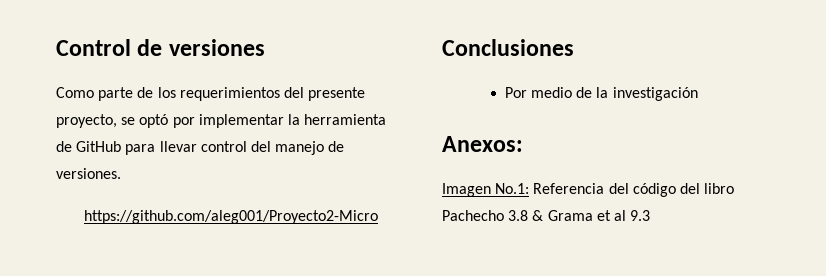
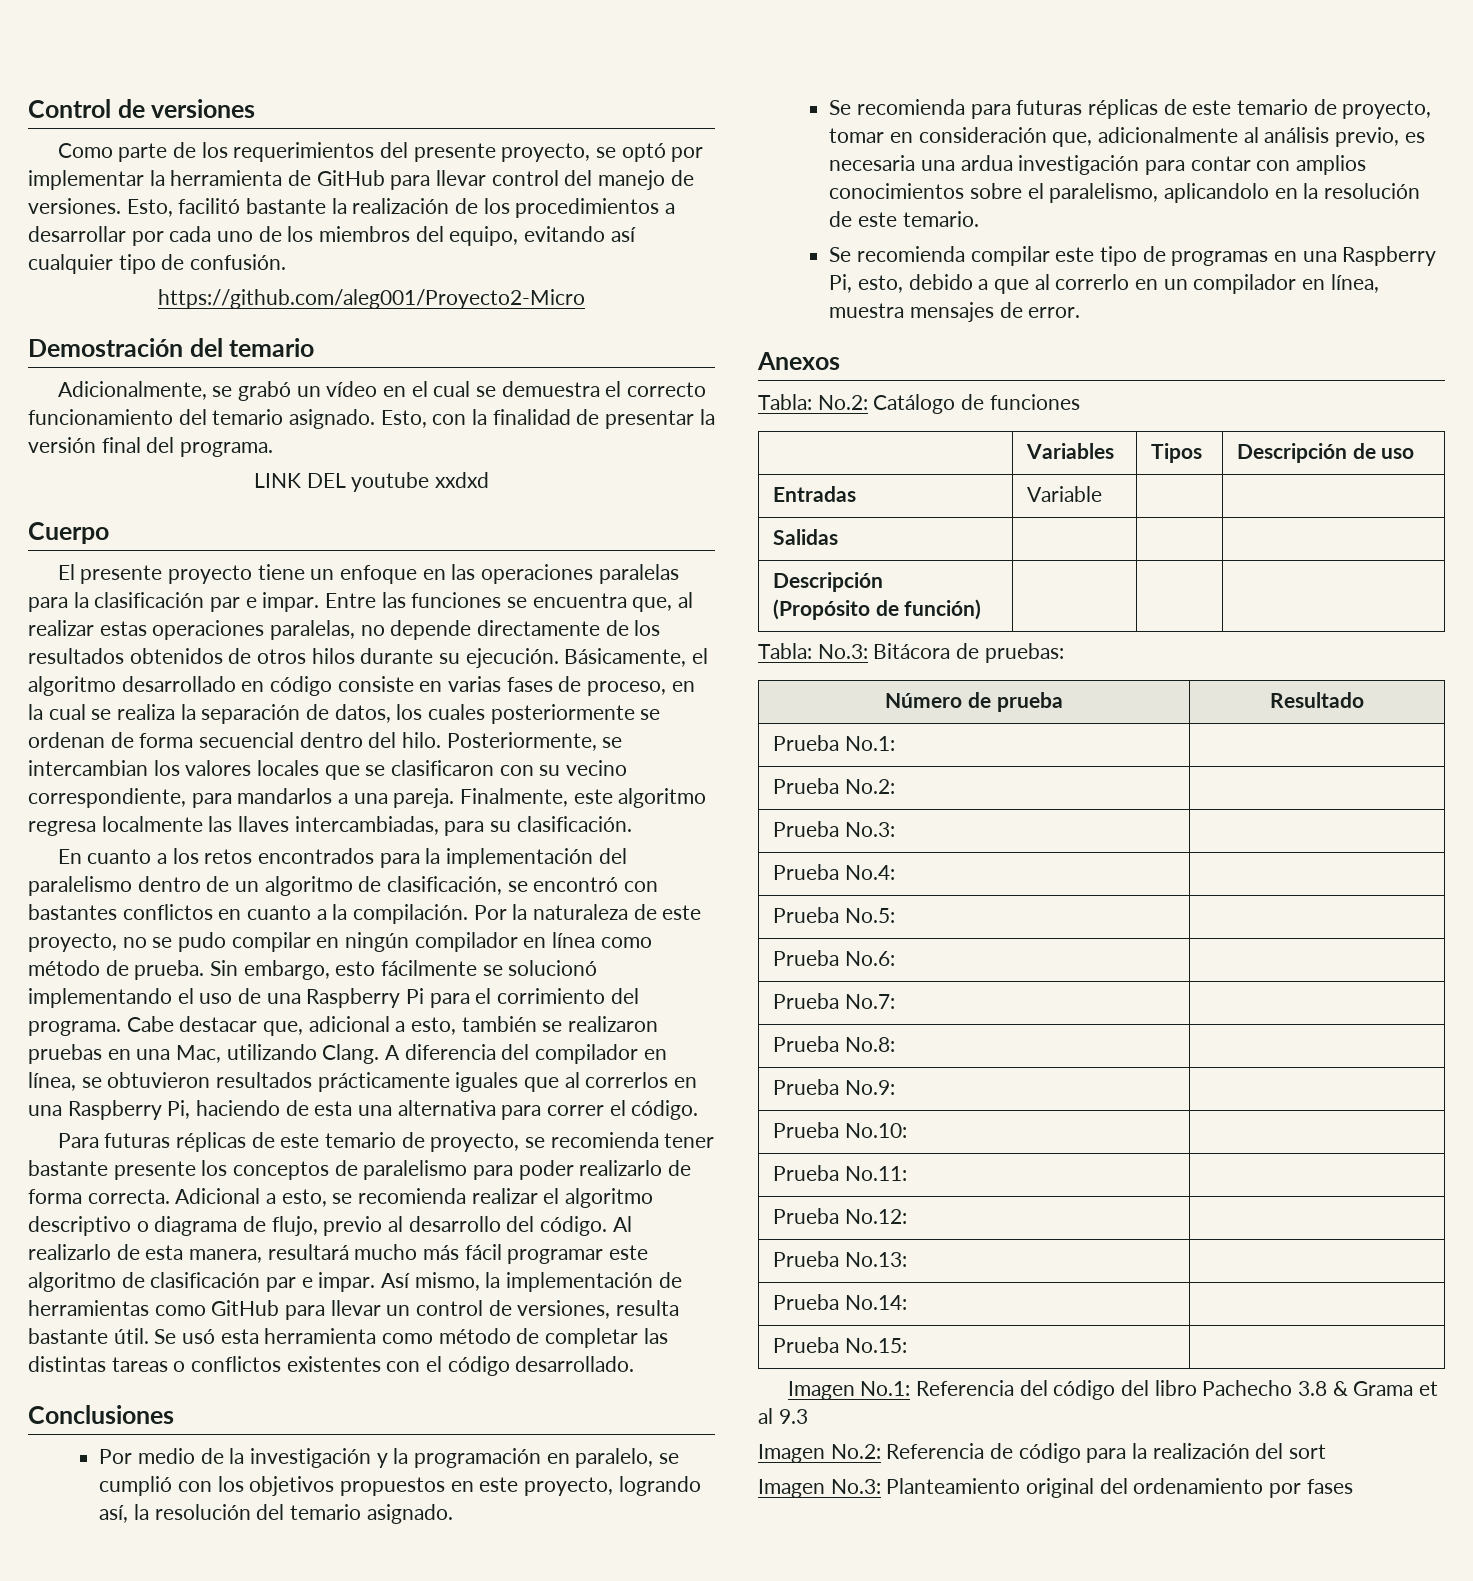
- Como parte de los requerimientos del presente proyecto, se optó por implementar la herramienta de GitHub para llevar control del manejo de versiones.
+ Como parte de los requerimientos del presente proyecto, se optó por implementar la herramienta de GitHub para llevar control del manejo de versiones. Esto, facilitó bastante la realización de los procedimientos a desarrollar por cada uno de los miembros del equipo, evitando así cualquier tipo de confusión.
  https://github.com/aleg001/Proyecto2-Micro
+ Demostración del temario
+ Adicionalmente, se grabó un vídeo en el cual se demuestra el correcto funcionamiento del temario asignado. Esto, con la finalidad de presentar la versión final del programa.
+ LINK DEL youtube xxdxd
+ Cuerpo
+ El presente proyecto tiene un enfoque en las operaciones paralelas para la clasificación par e impar. Entre las funciones se encuentra que, al realizar estas operaciones paralelas, no depende directamente de los resultados obtenidos de otros hilos durante su ejecución. Básicamente, el algoritmo desarrollado en código consiste en varias fases de proceso, en la cual se realiza la separación de datos, los cuales posteriormente se ordenan de forma secuencial dentro del hilo. Posteriormente, se intercambian los valores locales que se clasificaron con su vecino correspondiente, para mandarlos a una pareja. Finalmente, este algoritmo regresa localmente las llaves intercambiadas, para su clasificación.
+ En cuanto a los retos encontrados para la implementación del paralelismo dentro de un algoritmo de clasificación, se encontró con bastantes conflictos en cuanto a la compilación. Por la naturaleza de este proyecto, no se pudo compilar en ningún compilador en línea como método de prueba. Sin embargo, esto fácilmente se solucionó implementando el uso de una Raspberry Pi para el corrimiento del programa. Cabe destacar que, adicional a esto, también se realizaron pruebas en una Mac, utilizando Clang. A diferencia del compilador en línea, se obtuvieron resultados prácticamente iguales que al correrlos en una Raspberry Pi, haciendo de esta una alternativa para correr el código.
+ Para futuras réplicas de este temario de proyecto, se recomienda tener bastante presente los conceptos de paralelismo para poder realizarlo de forma correcta. Adicional a esto, se recomienda realizar el algoritmo descriptivo o diagrama de flujo, previo al desarrollo del código. Al realizarlo de esta manera, resultará mucho más fácil programar este algoritmo de clasificación par e impar. Así mismo, la implementación de herramientas como GitHub para llevar un control de versiones, resulta bastante útil. Se usó esta herramienta como método de completar las distintas tareas o conflictos existentes con el código desarrollado.
- Por medio de la investigación
- Anexos:
+ Por medio de la investigación y la programación en paralelo, se cumplió con los objetivos propuestos en este proyecto, logrando así, la resolución del temario asignado.
+ Se recomienda para futuras réplicas de este temario de proyecto, tomar en consideración que, adicionalmente al análisis previo, es necesaria una ardua investigación para contar con amplios conocimientos sobre el paralelismo, aplicandolo en la resolución de este temario.
+ Se recomienda compilar este tipo de programas en una Raspberry Pi, esto, debido a que al correrlo en un compilador en línea, muestra mensajes de error.
+ Anexos
+ Tabla: No.2: Catálogo de funciones
+ | Variables | Tipos | Descripción de uso
+ Entradas | Variable | |
+ Salidas | | |
+ Descripción
+ (Propósito de función) | | |
+ Tabla: No.3: Bitácora de pruebas:
+ Número de prueba | Resultado
+ Prueba No.1: |
+ Prueba No.2: |
+ Prueba No.3: |
+ Prueba No.4: |
+ Prueba No.5: |
+ Prueba No.6: |
+ Prueba No.7: |
+ Prueba No.8: |
+ Prueba No.9: |
+ Prueba No.10: |
+ Prueba No.11: |
+ Prueba No.12: |
+ Prueba No.13: |
+ Prueba No.14: |
+ Prueba No.15: |
+ Imagen No.2: Referencia de código para la realización del sort
+ Imagen No.3: Planteamiento original del ordenamiento por fases

